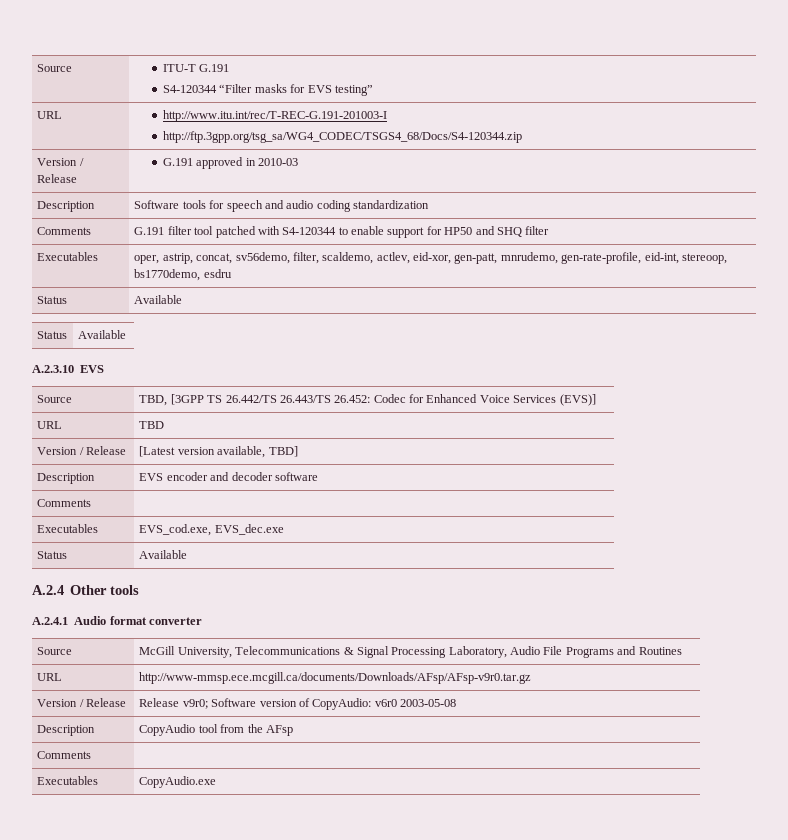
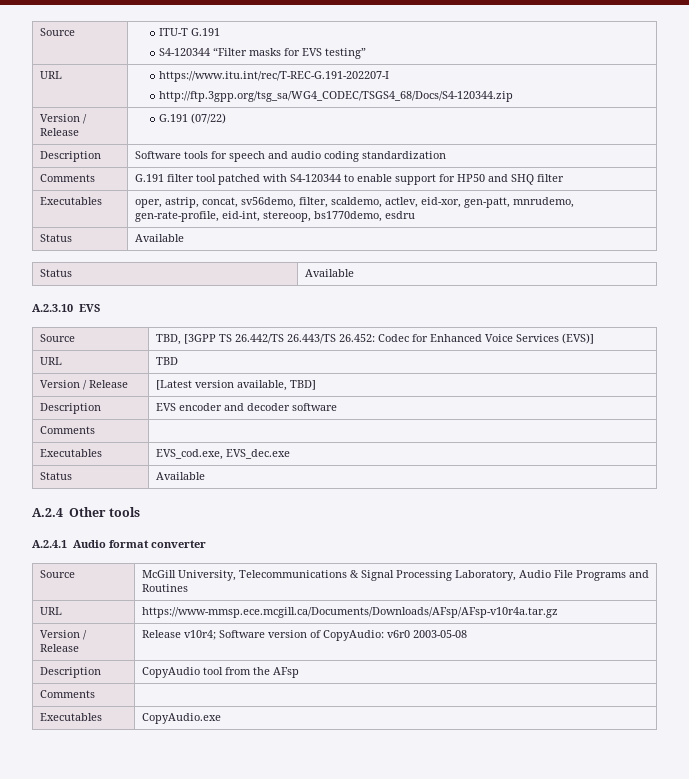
- URL | http://www.itu.int/rec/T-REC-G.191-201003-I
+ URL | https://www.itu.int/rec/T-REC-G.191-202207-I
- Version / Release | G.191 approved in 2010-03
+ Version / Release | G.191 (07/22)
- URL | http://www-mmsp.ece.mcgill.ca/documents/Downloads/AFsp/AFsp-v9r0.tar.gz
+ URL | https://www-mmsp.ece.mcgill.ca/Documents/Downloads/AFsp/AFsp-v10r4a.tar.gz
- Version / Release | Release v9r0; Software version of CopyAudio: v6r0 2003-05-08
+ Version / Release | Release v10r4; Software version of CopyAudio: v6r0 2003-05-08

